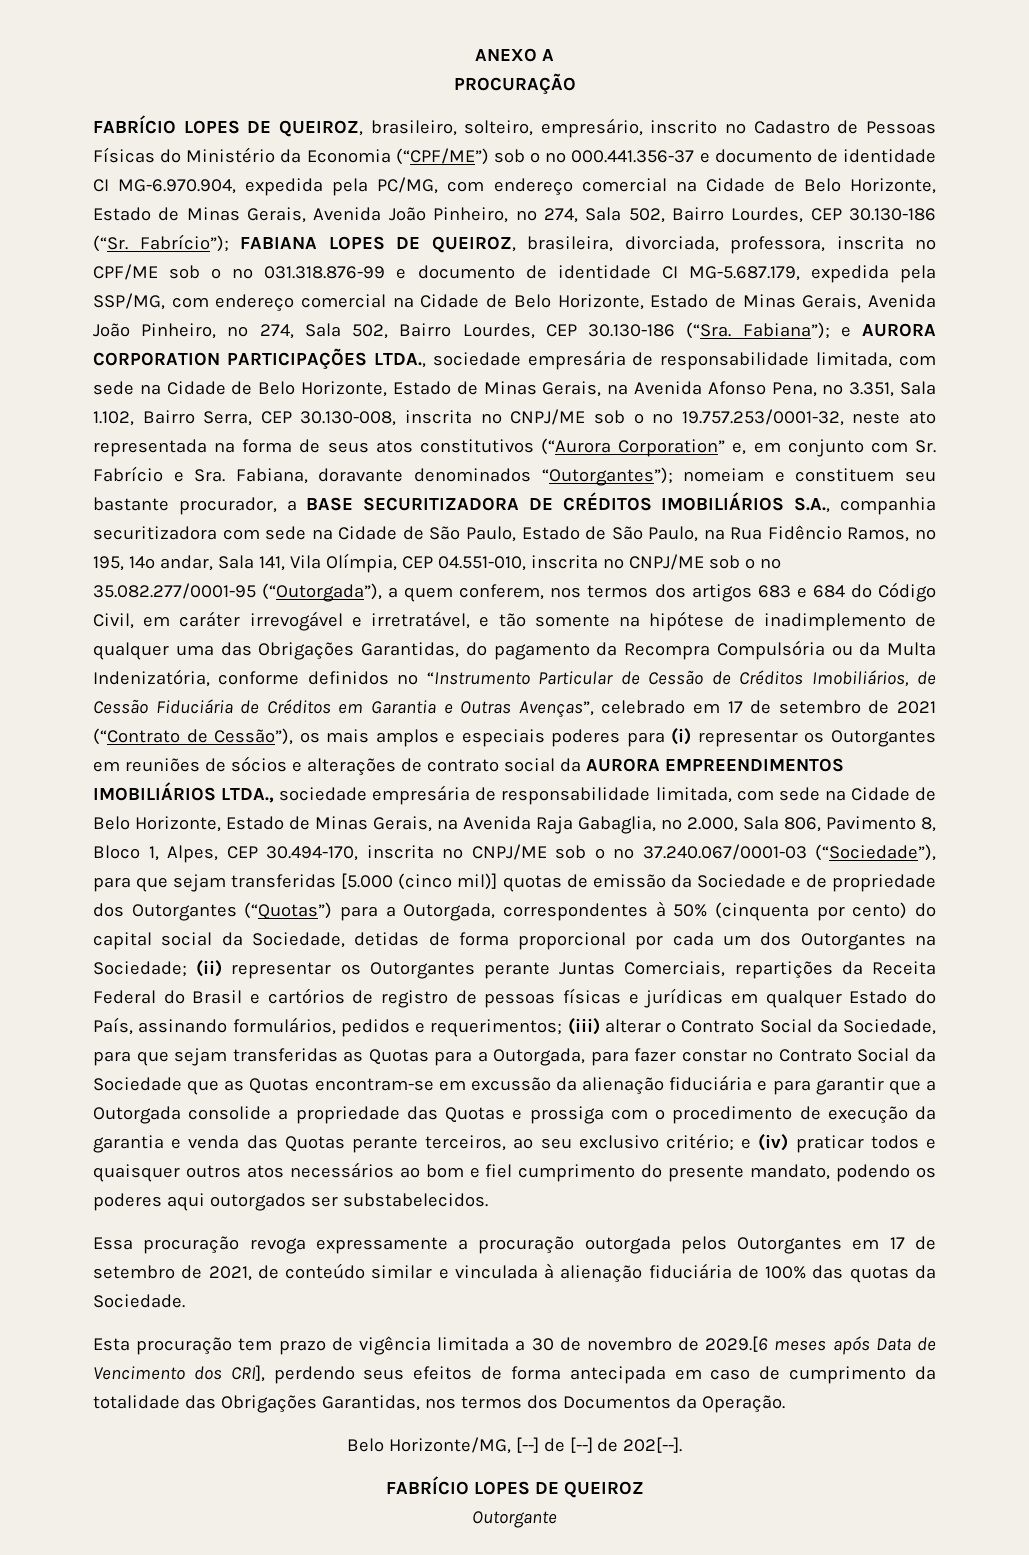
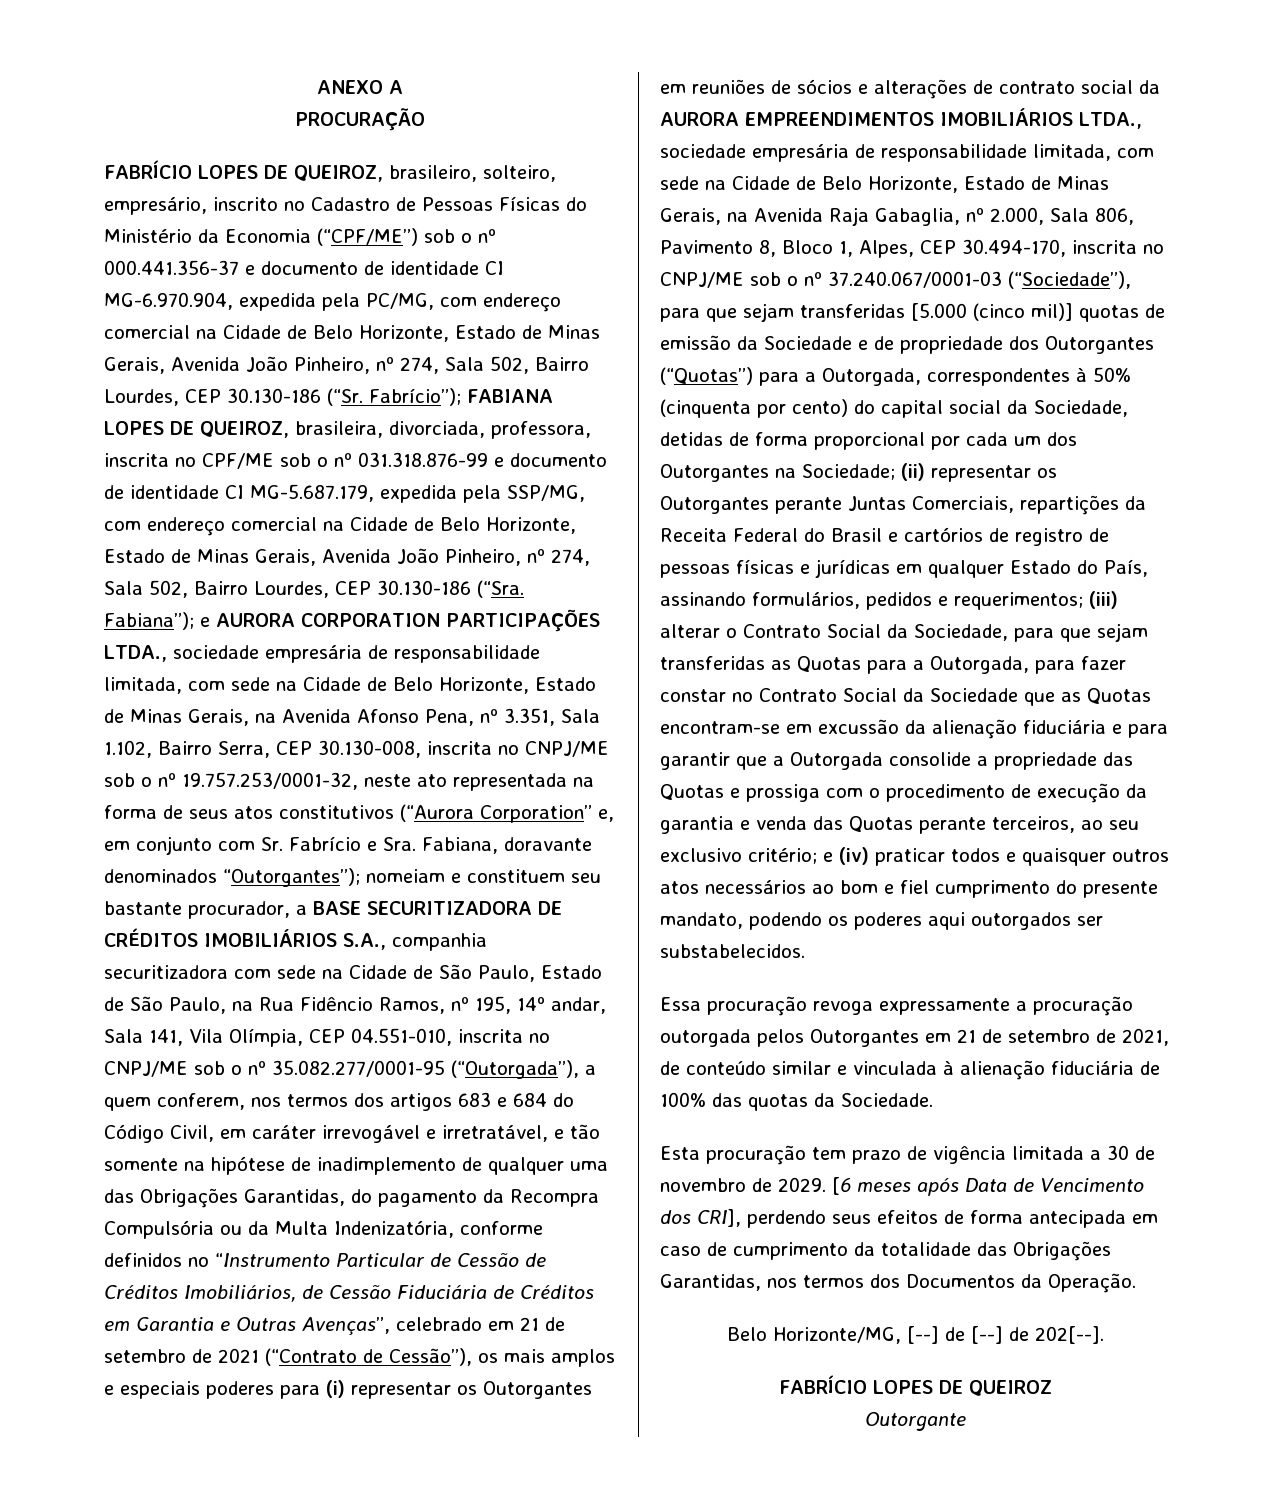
- nomeiam e constituem seu bastante procurador, a BASE SECURITIZADORA DE CRÉDITOS IMOBILIÁRIOS S.A., companhia securitizadora com sede na Cidade de São Paulo, Estado de São Paulo, na Rua Fidêncio Ramos, nº 195, 14º andar, Sala 141, Vila Olímpia, CEP 04.551-010, inscrita no CNPJ/ME sob o nº 35.082.277/0001-95 (“Outorgada”), a quem conferem, nos termos dos artigos 683 e 684 do Código Civil, em caráter irrevogável e irretratável, e tão somente na hipótese de inadimplemento de qualquer uma das Obrigações Garantidas, do pagamento da Recompra Compulsória ou da Multa Indenizatória, conforme definidos no “Instrumento Particular de Cessão de Créditos Imobiliários, de Cessão Fiduciária de Créditos em Garantia e Outras Avenças”, celebrado em 17 de setembro de 2021 (“Contrato de Cessão”), os mais amplos e especiais poderes para (i) representar os Outorgantes em reuniões de sócios e alterações de contrato social da AURORA EMPREENDIMENTOS IMOBILIÁRIOS LTDA., sociedade empresária de responsabilidade limitada, com sede na Cidade de Belo Horizonte, Estado de Minas Gerais, na Avenida Raja Gabaglia, nº 2.000, Sala 806, Pavimento 8, Bloco 1, Alpes, CEP 30.494-170, inscrita no CNPJ/ME sob o nº 37.240.067/0001-03 (“Sociedade”), para que sejam transferidas [5.000 (cinco mil)] quotas de emissão da Sociedade e de propriedade dos Outorgantes (“Quotas”) para a Outorgada, correspondentes à 50% (cinquenta por cento) do capital social da Sociedade, detidas de forma proporcional por cada um dos Outorgantes na Sociedade;
+ nomeiam e constituem seu bastante procurador, a BASE SECURITIZADORA DE CRÉDITOS IMOBILIÁRIOS S.A., companhia securitizadora com sede na Cidade de São Paulo, Estado de São Paulo, na Rua Fidêncio Ramos, nº 195, 14º andar, Sala 141, Vila Olímpia, CEP 04.551-010, inscrita no CNPJ/ME sob o nº 35.082.277/0001-95 (“Outorgada”), a quem conferem, nos termos dos artigos 683 e 684 do Código Civil, em caráter irrevogável e irretratável, e tão somente na hipótese de inadimplemento de qualquer uma das Obrigações Garantidas, do pagamento da Recompra Compulsória ou da Multa Indenizatória, conforme definidos no “Instrumento Particular de Cessão de Créditos Imobiliários, de Cessão Fiduciária de Créditos em Garantia e Outras Avenças”, celebrado em 21 de setembro de 2021 (“Contrato de Cessão”), os mais amplos e especiais poderes para (i) representar os Outorgantes em reuniões de sócios e alterações de contrato social da AURORA EMPREENDIMENTOS IMOBILIÁRIOS LTDA., sociedade empresária de responsabilidade limitada, com sede na Cidade de Belo Horizonte, Estado de Minas Gerais, na Avenida Raja Gabaglia, nº 2.000, Sala 806, Pavimento 8, Bloco 1, Alpes, CEP 30.494-170, inscrita no CNPJ/ME sob o nº 37.240.067/0001-03 (“Sociedade”), para que sejam transferidas [5.000 (cinco mil)] quotas de emissão da Sociedade e de propriedade dos Outorgantes (“Quotas”) para a Outorgada, correspondentes à 50% (cinquenta por cento) do capital social da Sociedade, detidas de forma proporcional por cada um dos Outorgantes na Sociedade;
- Essa procuração revoga expressamente a procuração outorgada pelos Outorgantes em 17 de setembro de 2021, de conteúdo similar e vinculada à alienação fiduciária de 100% das quotas da Sociedade.
+ Essa procuração revoga expressamente a procuração outorgada pelos Outorgantes em 21 de setembro de 2021, de conteúdo similar e vinculada à alienação fiduciária de 100% das quotas da Sociedade.
- Esta procuração tem prazo de vigência limitada a 30 de novembro de 2029.[6 meses após Data de Vencimento dos CRI], perdendo seus efeitos de forma antecipada em caso de cumprimento da totalidade das Obrigações Garantidas, nos termos dos Documentos da Operação.
+ Esta procuração tem prazo de vigência limitada a 30 de novembro de 2029. [6 meses após Data de Vencimento dos CRI], perdendo seus efeitos de forma antecipada em caso de cumprimento da totalidade das Obrigações Garantidas, nos termos dos Documentos da Operação.

